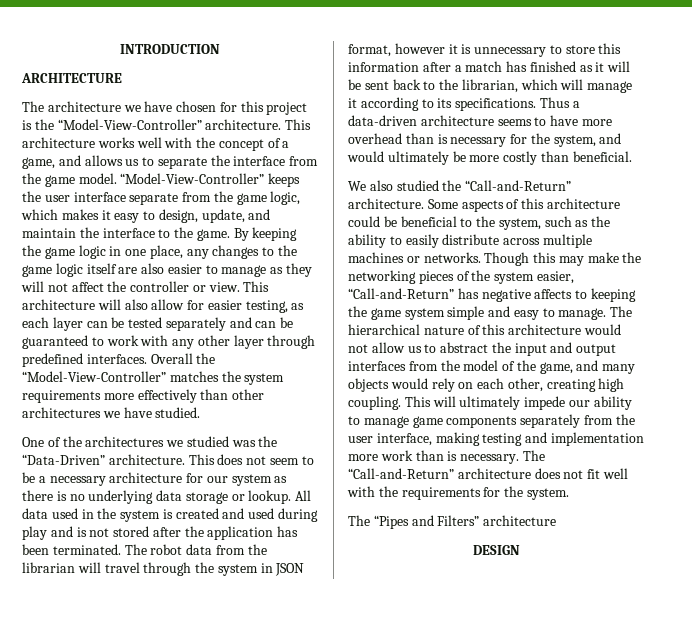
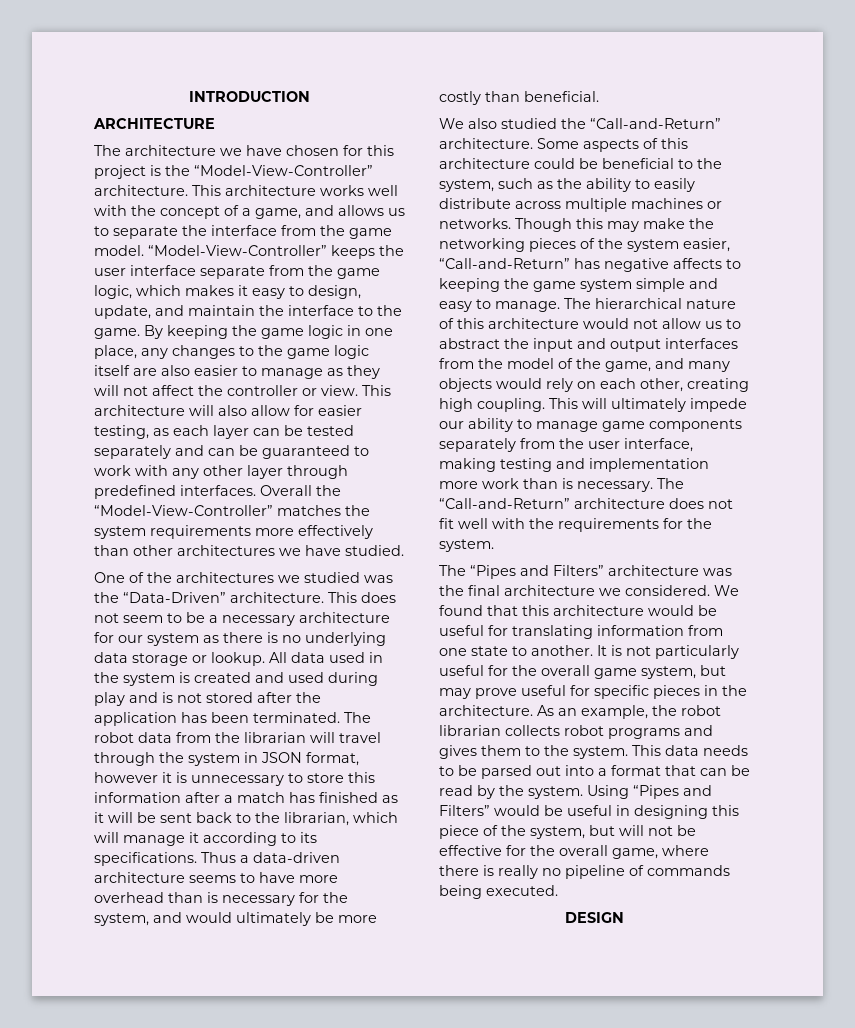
- The “Pipes and Filters” architecture
+ The “Pipes and Filters” architecture was the final architecture we considered. We found that this architecture would be useful for translating information from one state to another. It is not particularly useful for the overall game system, but may prove useful for specific pieces in the architecture. As an example, the robot librarian collects robot programs and gives them to the system. This data needs to be parsed out into a format that can be read by the system. Using “Pipes and Filters” would be useful in designing this piece of the system, but will not be effective for the overall game, where there is really no pipeline of commands being executed.

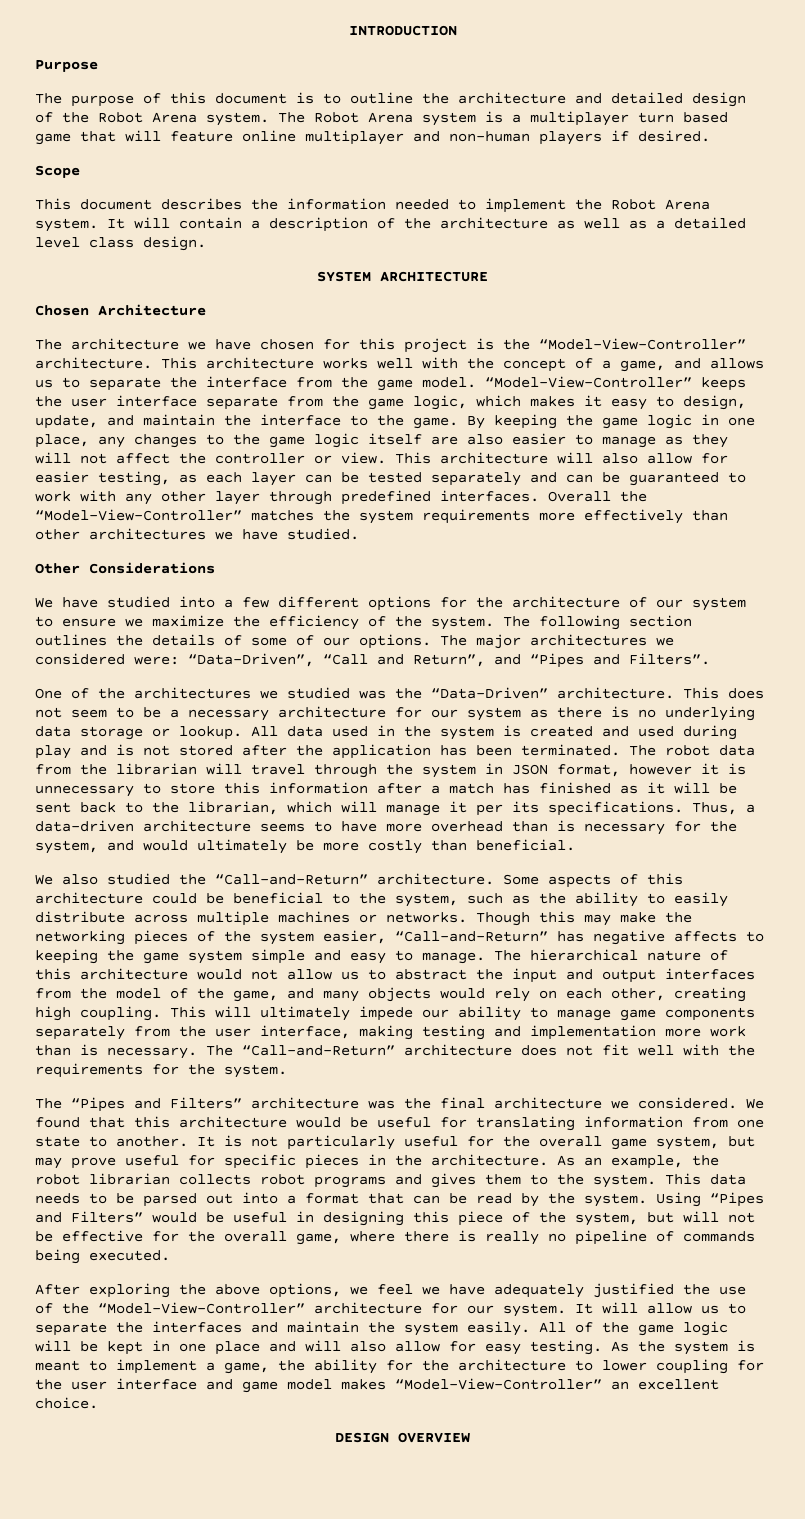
- ARCHITECTURE
+ Purpose
+ The purpose of this document is to outline the architecture and detailed design of the Robot Arena system. The Robot Arena system is a multiplayer turn based game that will feature online multiplayer and non-human players if desired.
+ Scope
+ This document describes the information needed to implement the Robot Arena system. It will contain a description of the architecture as well as a detailed level class design.
+ SYSTEM ARCHITECTURE
+ Chosen Architecture
+ Other Considerations
+ We have studied into a few different options for the architecture of our system to ensure we maximize the efficiency of the system. The following section outlines the details of some of our options. The major architectures we considered were: “Data-Driven”, “Call and Return”, and “Pipes and Filters”.
- The robot data from the librarian will travel through the system in JSON format, however it is unnecessary to store this information after a match has finished as it will be sent back to the librarian, which will manage it according to its specifications.
+ The robot data from the librarian will travel through the system in JSON format, however it is unnecessary to store this information after a match has finished as it will be sent back to the librarian, which will manage it per its specifications.
- Thus a data-driven architecture seems to have more overhead than is necessary for the system, and would ultimately be more costly than beneficial.
+ Thus, a data-driven architecture seems to have more overhead than is necessary for the system, and would ultimately be more costly than beneficial.
+ After exploring the above options, we feel we have adequately justified the use of the “Model-View-Controller” architecture for our system. It will allow us to separate the interfaces and maintain the system easily. All of the game logic will be kept in one place and will also allow for easy testing. As the system is meant to implement a game, the ability for the architecture to lower coupling for the user interface and game model makes “Model-View-Controller” an excellent choice.
- DESIGN
+ DESIGN OVERVIEW

